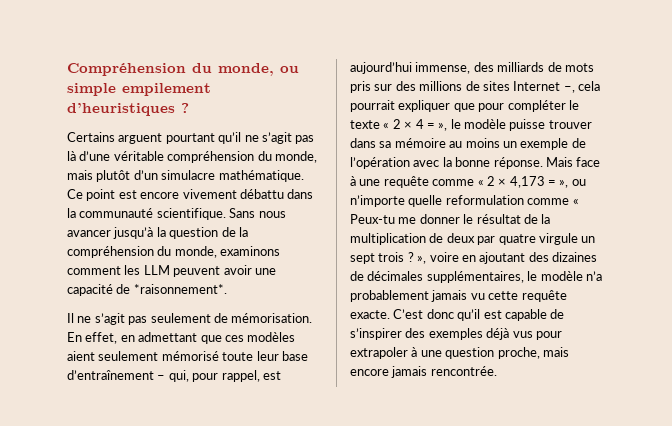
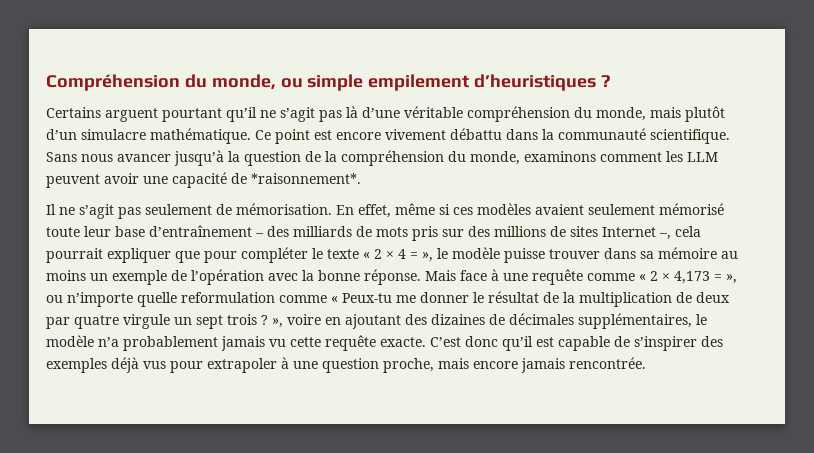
- En effet, en admettant que ces modèles aient seulement mémorisé toute leur base d’entraînement – qui, pour rappel, est aujourd’hui immense, des milliards de mots pris sur des millions de sites Internet –, cela pourrait expliquer que pour compléter le texte « 2 × 4 = », le modèle puisse trouver dans sa mémoire au moins un exemple de l’opération avec la bonne réponse.
+ En effet, même si ces modèles avaient seulement mémorisé toute leur base d’entraînement – des milliards de mots pris sur des millions de sites Internet –, cela pourrait expliquer que pour compléter le texte « 2 × 4 = », le modèle puisse trouver dans sa mémoire au moins un exemple de l’opération avec la bonne réponse.

